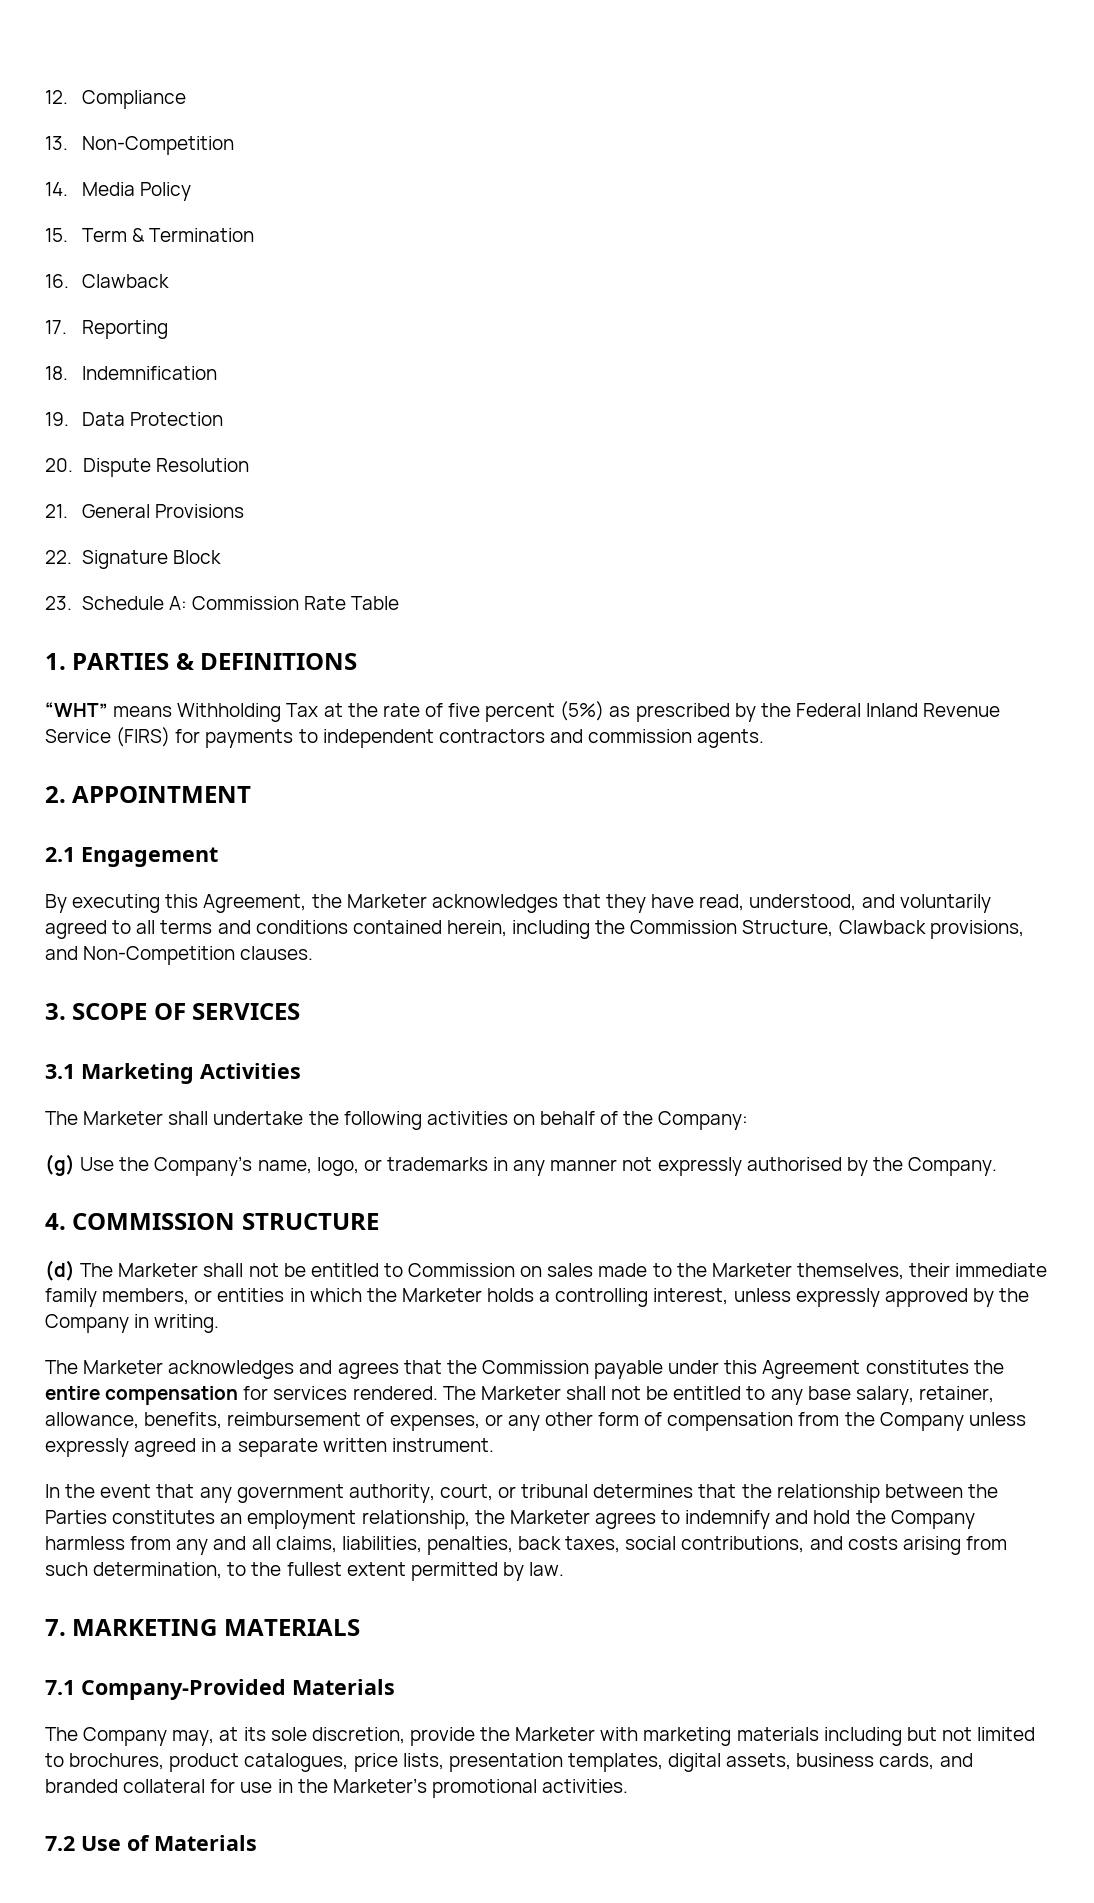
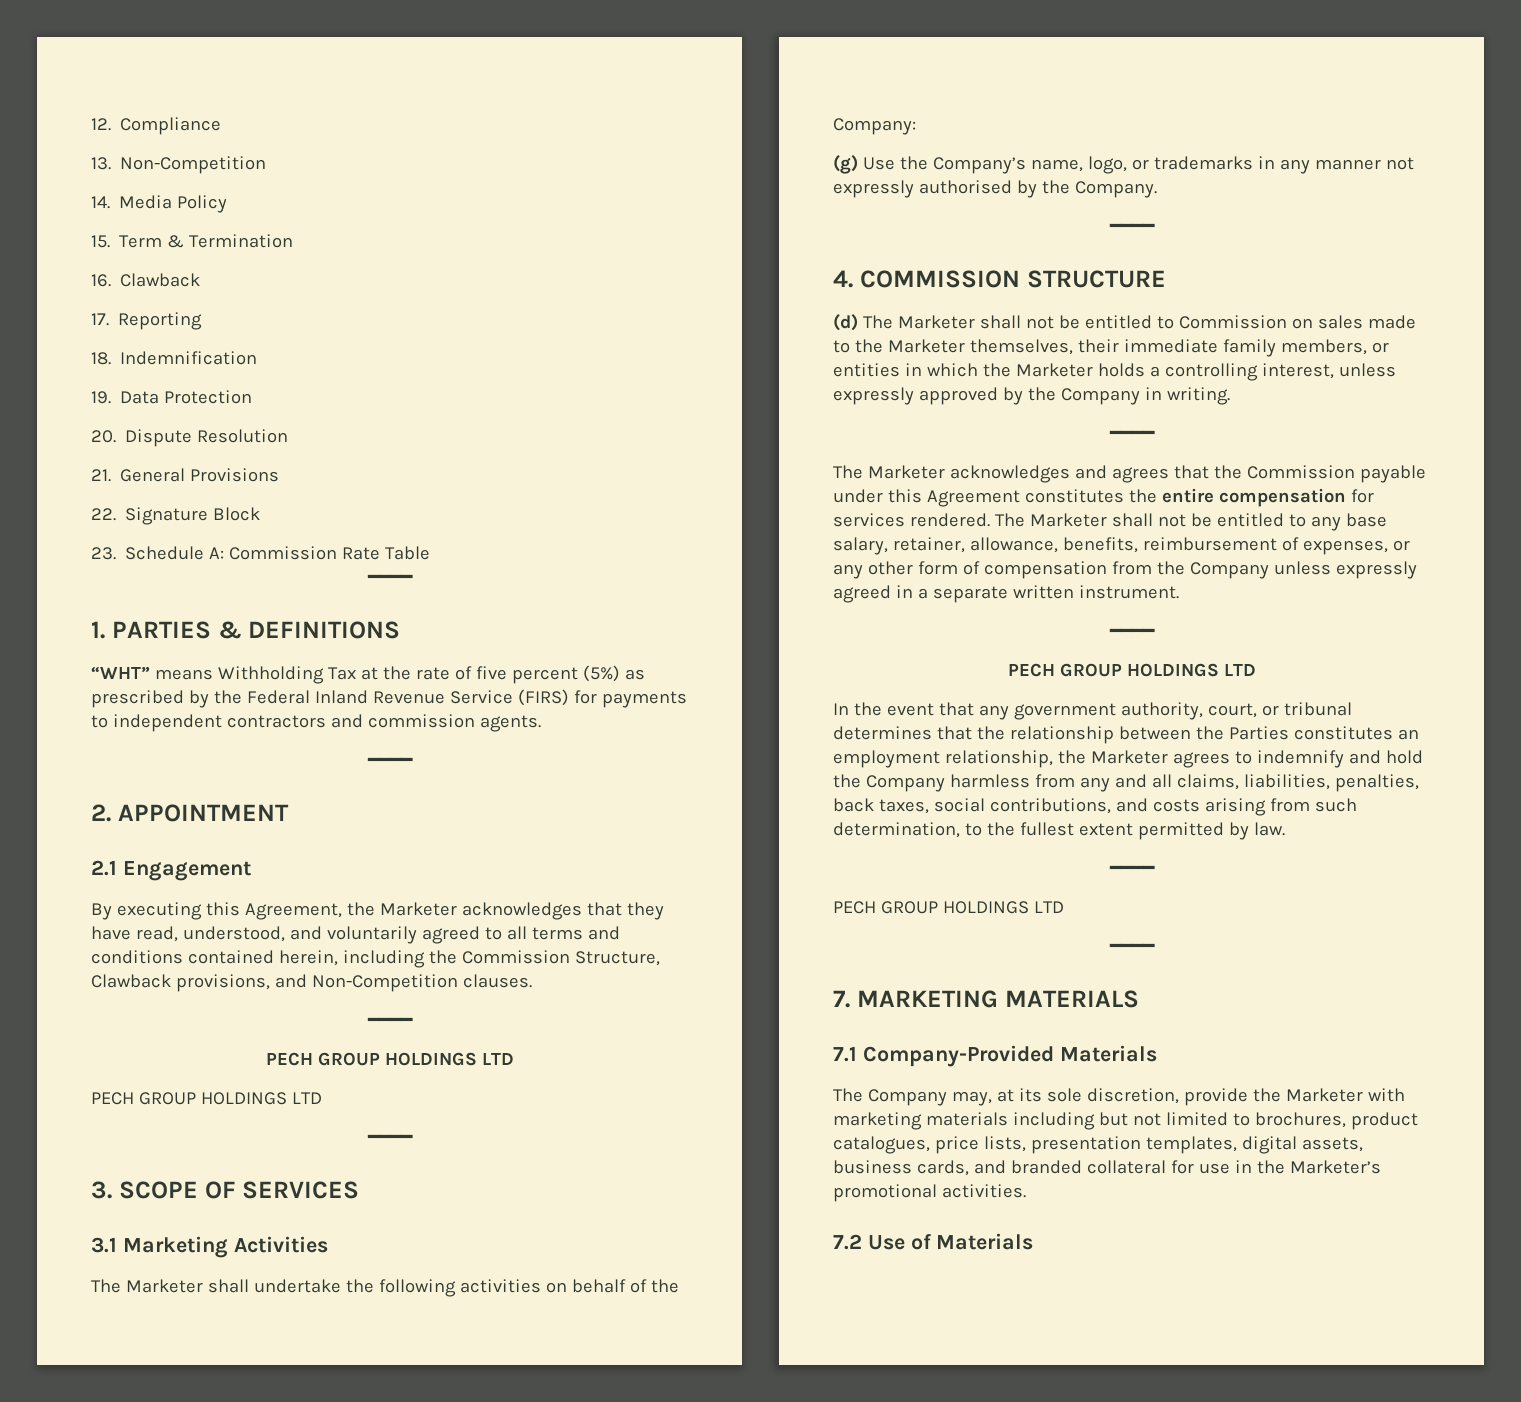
  23. Schedule A: Commission Rate Table
+ ━━━━
  “WHT” means Withholding Tax at the rate of five percent (5%) as prescribed by the Federal Inland Revenue Service (FIRS) for payments to independent contractors and commission agents.
+ ━━━━
  By executing this Agreement, the Marketer acknowledges that they have read, understood, and voluntarily agreed to all terms and conditions contained herein, including the Commission Structure, Clawback provisions, and Non-Competition clauses.
+ ━━━━
+ PECH GROUP HOLDINGS LTD
+ PECH GROUP HOLDINGS LTD
+ ━━━━
  (g) Use the Company’s name, logo, or trademarks in any manner not expressly authorised by the Company.
+ ━━━━
  (d) The Marketer shall not be entitled to Commission on sales made to the Marketer themselves, their immediate family members, or entities in which the Marketer holds a controlling interest, unless expressly approved by the Company in writing.
+ ━━━━
  The Marketer shall not be entitled to any base salary, retainer, allowance, benefits, reimbursement of expenses, or any other form of compensation from the Company unless expressly agreed in a separate written instrument.
+ ━━━━
+ PECH GROUP HOLDINGS LTD
  In the event that any government authority, court, or tribunal determines that the relationship between the Parties constitutes an employment relationship, the Marketer agrees to indemnify and hold the Company harmless from any and all claims, liabilities, penalties, back taxes, social contributions, and costs arising from such determination, to the fullest extent permitted by law.
+ ━━━━
+ PECH GROUP HOLDINGS LTD
+ ━━━━

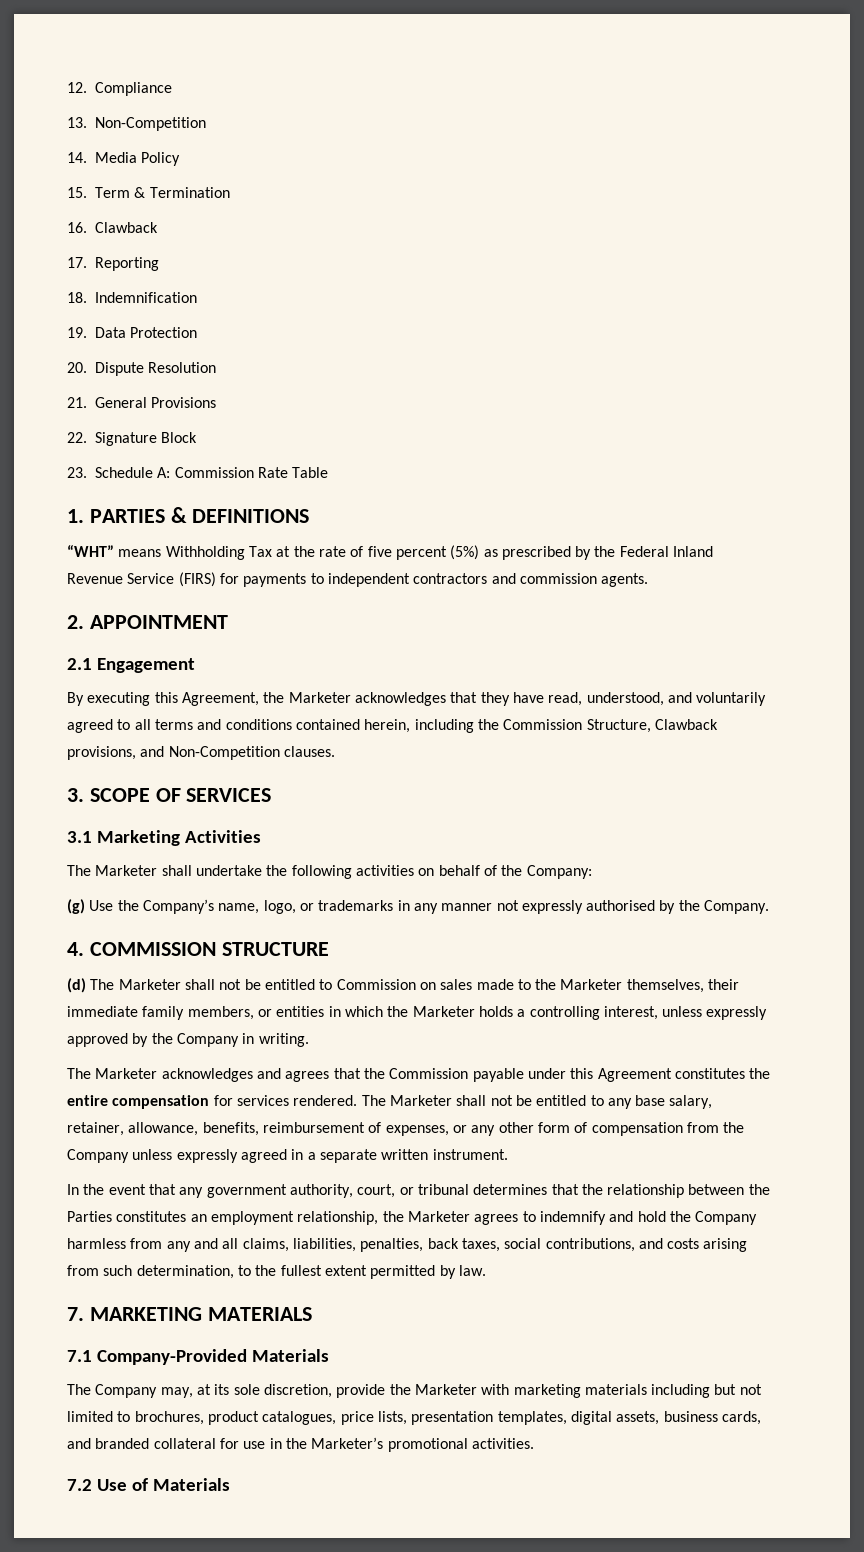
  23. Schedule A: Commission Rate Table
- ━━━━
  “WHT” means Withholding Tax at the rate of five percent (5%) as prescribed by the Federal Inland Revenue Service (FIRS) for payments to independent contractors and commission agents.
- ━━━━
  By executing this Agreement, the Marketer acknowledges that they have read, understood, and voluntarily agreed to all terms and conditions contained herein, including the Commission Structure, Clawback provisions, and Non-Competition clauses.
- ━━━━
- PECH GROUP HOLDINGS LTD
- PECH GROUP HOLDINGS LTD
- ━━━━
  (g) Use the Company’s name, logo, or trademarks in any manner not expressly authorised by the Company.
- ━━━━
  (d) The Marketer shall not be entitled to Commission on sales made to the Marketer themselves, their immediate family members, or entities in which the Marketer holds a controlling interest, unless expressly approved by the Company in writing.
- ━━━━
  The Marketer shall not be entitled to any base salary, retainer, allowance, benefits, reimbursement of expenses, or any other form of compensation from the Company unless expressly agreed in a separate written instrument.
- ━━━━
- PECH GROUP HOLDINGS LTD
  In the event that any government authority, court, or tribunal determines that the relationship between the Parties constitutes an employment relationship, the Marketer agrees to indemnify and hold the Company harmless from any and all claims, liabilities, penalties, back taxes, social contributions, and costs arising from such determination, to the fullest extent permitted by law.
- ━━━━
- PECH GROUP HOLDINGS LTD
- ━━━━

